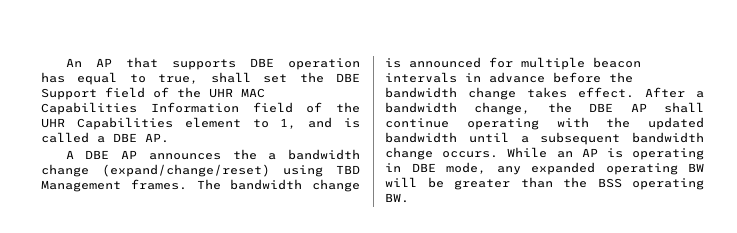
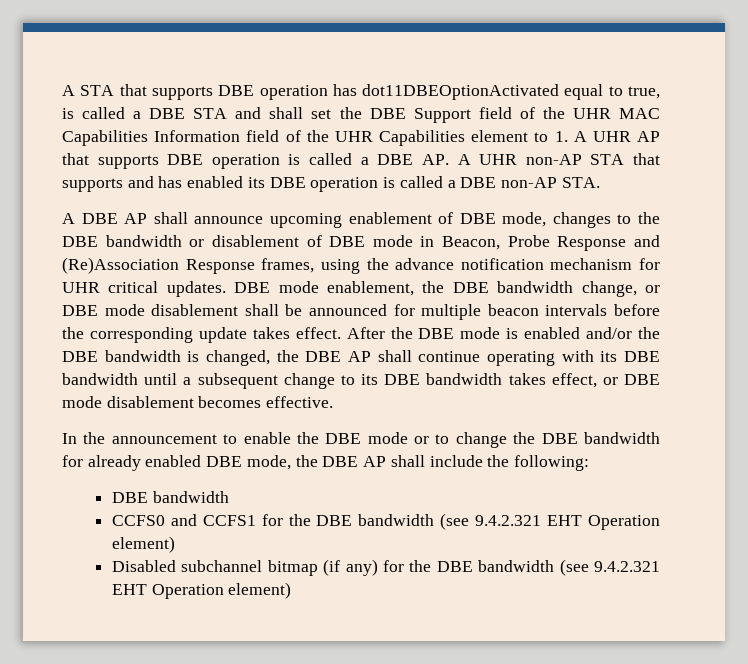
- An AP that supports DBE operation has equal to true, shall set the DBE Support field of the UHR MAC Capabilities Information field of the UHR Capabilities element to 1, and is called a DBE AP.
- A DBE AP announces the a bandwidth change (expand/change/reset) using TBD Management frames. The bandwidth change is announced for multiple beacon intervals in advance before the bandwidth change takes effect. After a bandwidth change, the DBE AP shall continue operating with the updated bandwidth until a subsequent bandwidth change occurs. While an AP is operating in DBE mode, any expanded operating BW will be greater than the BSS operating BW.
+ A STA that supports DBE operation has dot11DBEOptionActivated equal to true, is called a DBE STA and shall set the DBE Support field of the UHR MAC Capabilities Information field of the UHR Capabilities element to 1. A UHR AP that supports DBE operation is called a DBE AP. A UHR non-AP STA that supports and has enabled its DBE operation is called a DBE non-AP STA.
+ A DBE AP shall announce upcoming enablement of DBE mode, changes to the DBE bandwidth or disablement of DBE mode in Beacon, Probe Response and (Re)Association Response frames, using the advance notification mechanism for UHR critical updates. DBE mode enablement, the DBE bandwidth change, or DBE mode disablement shall be announced for multiple beacon intervals before the corresponding update takes effect. After the DBE mode is enabled and/or the DBE bandwidth is changed, the DBE AP shall continue operating with its DBE bandwidth until a subsequent change to its DBE bandwidth takes effect, or DBE mode disablement becomes effective.
+ In the announcement to enable the DBE mode or to change the DBE bandwidth for already enabled DBE mode, the DBE AP shall include the following:
+ DBE bandwidth
+ CCFS0 and CCFS1 for the DBE bandwidth (see 9.4.2.321 EHT Operation element)
+ Disabled subchannel bitmap (if any) for the DBE bandwidth (see 9.4.2.321 EHT Operation element)

